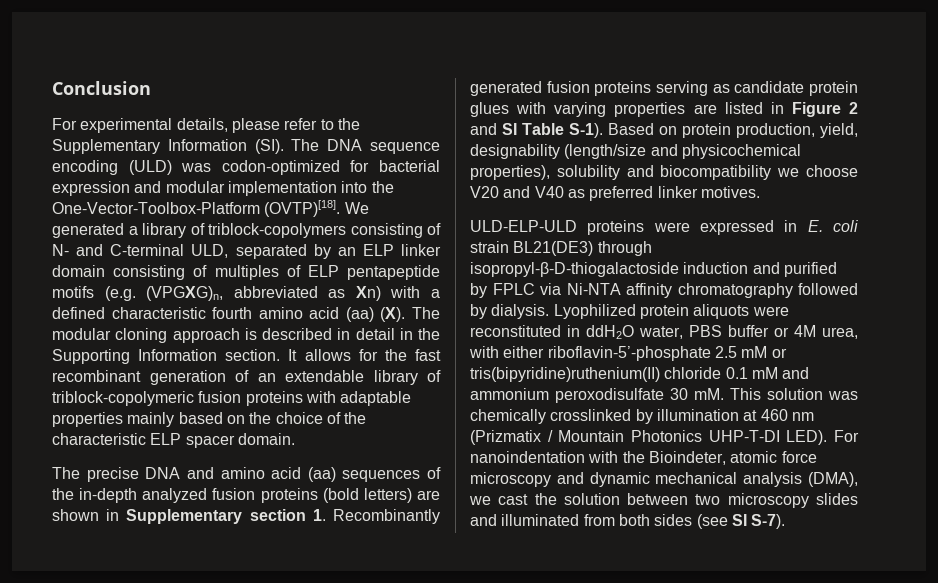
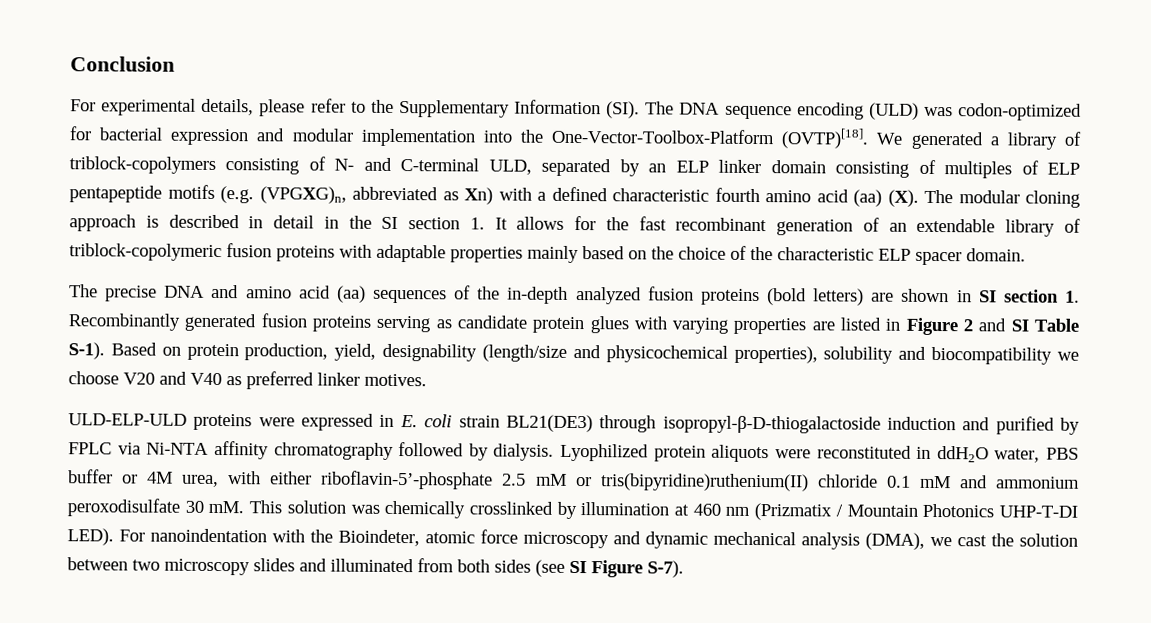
- We generated a library of triblock-copolymers consisting of N- and C-terminal ULD, separated by an ELP linker domain consisting of multiples of ELP pentapeptide motifs (e.g. (VPGXG)n, abbreviated as Xn) with a defined characteristic fourth amino acid (aa) (X). The modular cloning approach is described in detail in the Supporting Information section. It allows for the fast recombinant generation of an extendable library of triblock-copolymeric fusion proteins with adaptable properties mainly based on the choice of the characteristic ELP spacer domain.
+ We generated a library of triblock-copolymers consisting of N- and C-terminal ULD, separated by an ELP linker domain consisting of multiples of ELP pentapeptide motifs (e.g. (VPGXG)n, abbreviated as Xn) with a defined characteristic fourth amino acid (aa) (X). The modular cloning approach is described in detail in the SI section 1. It allows for the fast recombinant generation of an extendable library of triblock-copolymeric fusion proteins with adaptable properties mainly based on the choice of the characteristic ELP spacer domain.
- The precise DNA and amino acid (aa) sequences of the in-depth analyzed fusion proteins (bold letters) are shown in Supplementary section 1. Recombinantly generated fusion proteins serving as candidate protein glues with varying properties are listed in Figure 2 and SI Table S-1).
+ The precise DNA and amino acid (aa) sequences of the in-depth analyzed fusion proteins (bold letters) are shown in SI section 1. Recombinantly generated fusion proteins serving as candidate protein glues with varying properties are listed in Figure 2 and SI Table S-1).
- For nanoindentation with the Bioindeter, atomic force microscopy and dynamic mechanical analysis (DMA), we cast the solution between two microscopy slides and illuminated from both sides (see SI S-7).
+ For nanoindentation with the Bioindeter, atomic force microscopy and dynamic mechanical analysis (DMA), we cast the solution between two microscopy slides and illuminated from both sides (see SI Figure S-7).

